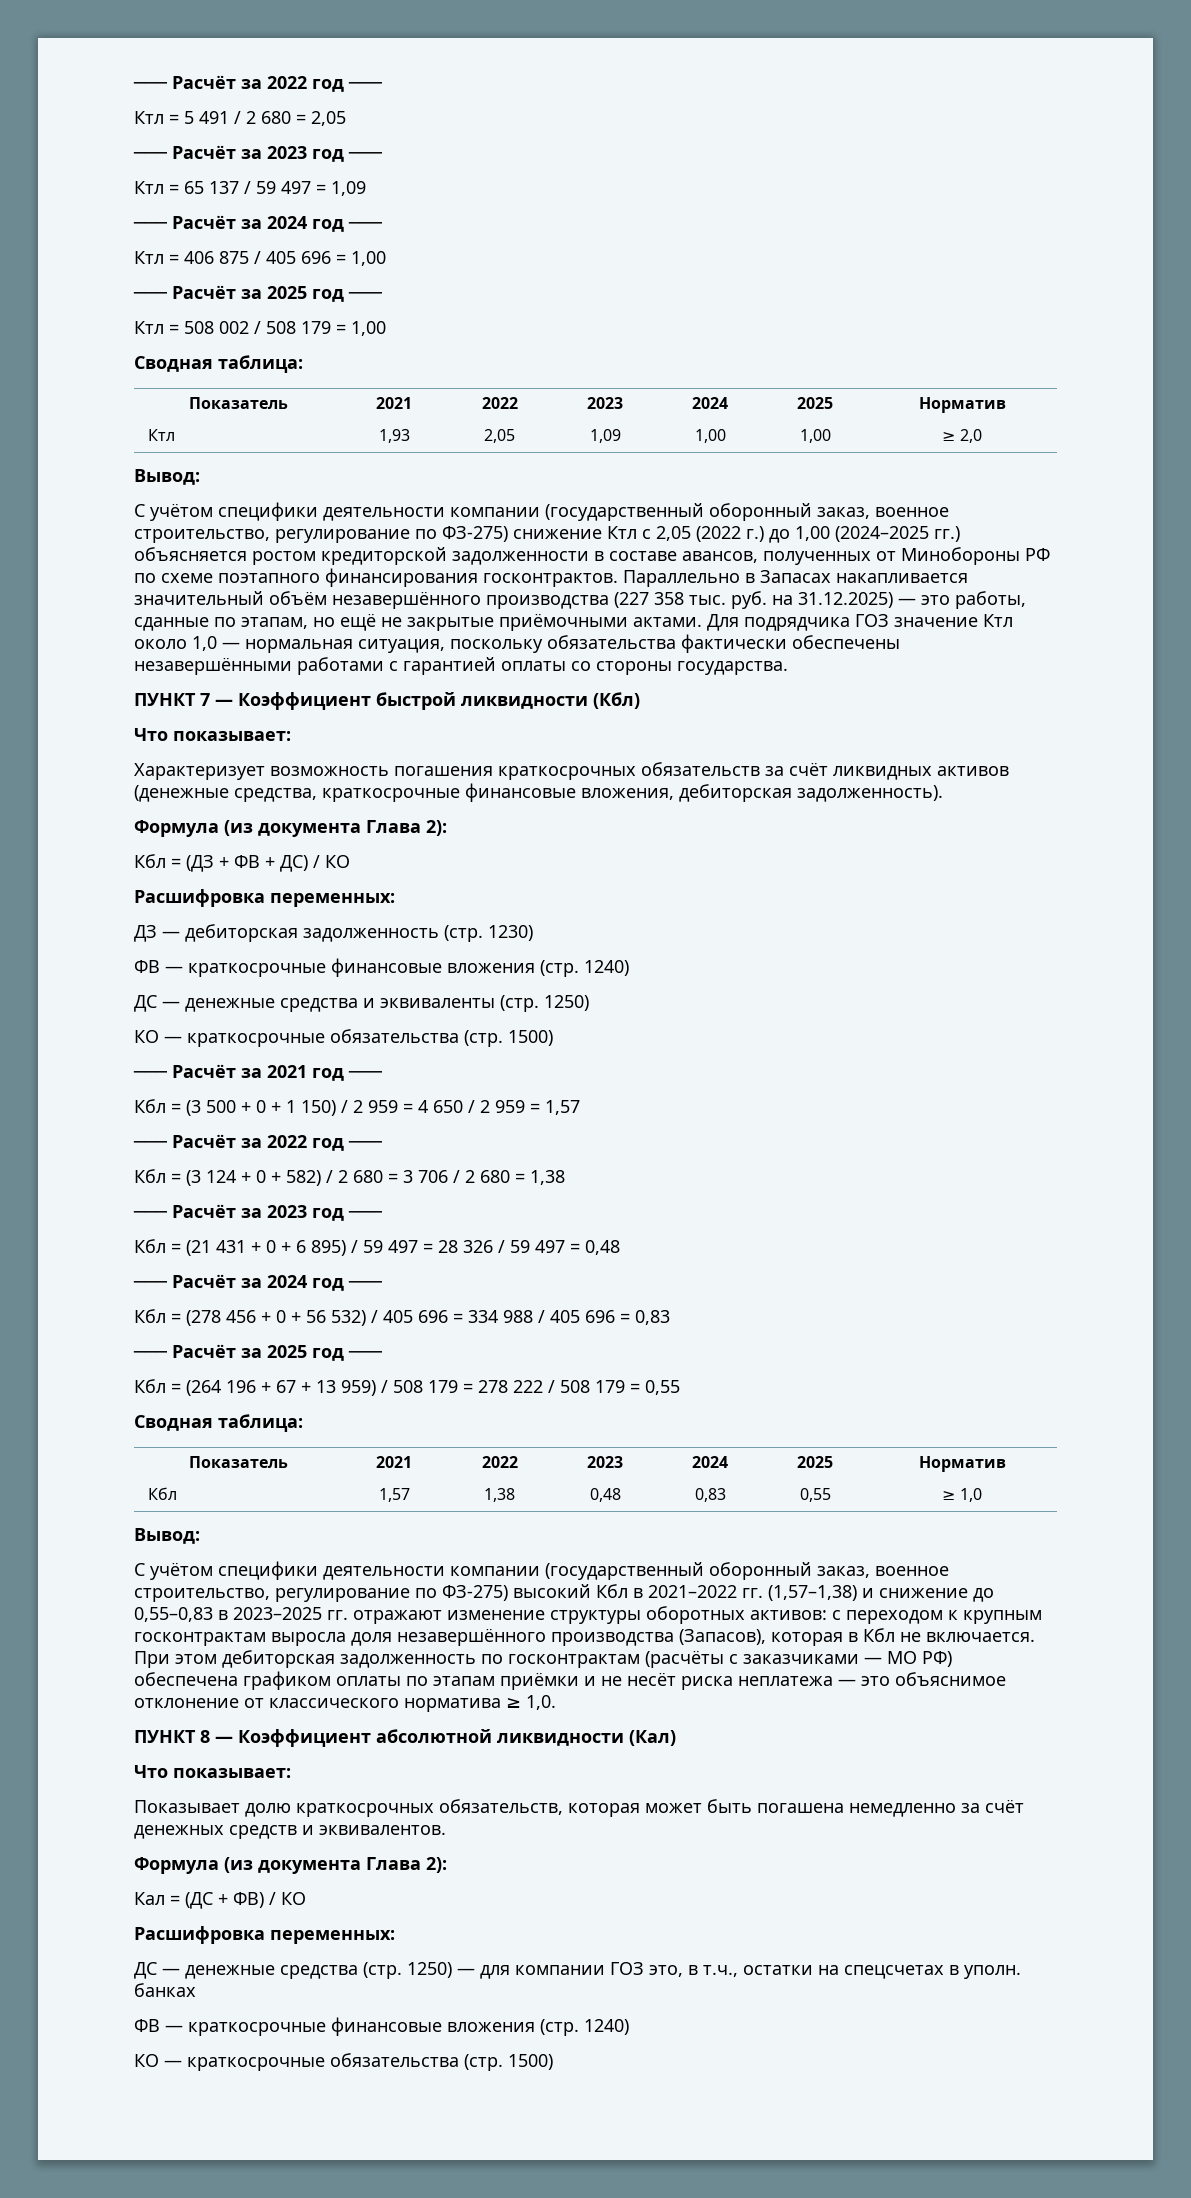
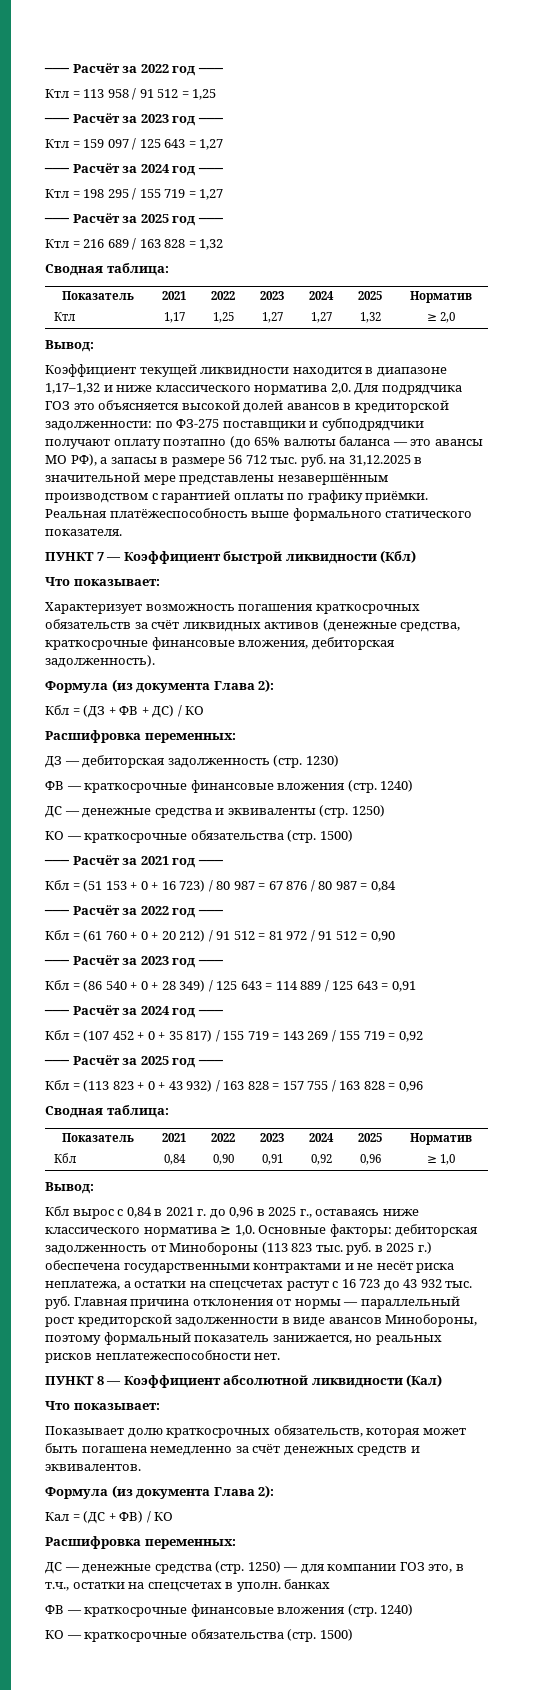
- Ктл = 5 491 / 2 680 = 2,05
+ Ктл = 113 958 / 91 512 = 1,25
- Ктл = 65 137 / 59 497 = 1,09
+ Ктл = 159 097 / 125 643 = 1,27
- Ктл = 406 875 / 405 696 = 1,00
+ Ктл = 198 295 / 155 719 = 1,27
- Ктл = 508 002 / 508 179 = 1,00
+ Ктл = 216 689 / 163 828 = 1,32
- Ктл | 1,93 | 2,05 | 1,09 | 1,00 | 1,00 | ≥ 2,0
+ Ктл | 1,17 | 1,25 | 1,27 | 1,27 | 1,32 | ≥ 2,0
  Вывод:
- С учётом специфики деятельности компании (государственный оборонный заказ, военное строительство, регулирование по ФЗ-275) снижение Ктл с 2,05 (2022 г.) до 1,00 (2024–2025 гг.) объясняется ростом кредиторской задолженности в составе авансов, полученных от Минобороны РФ по схеме поэтапного финансирования госконтрактов. Параллельно в Запасах накапливается значительный объём незавершённого производства (227 358 тыс. руб. на 31.12.2025) — это работы, сданные по этапам, но ещё не закрытые приёмочными актами. Для подрядчика ГОЗ значение Ктл около 1,0 — нормальная ситуация, поскольку обязательства фактически обеспечены незавершёнными работами с гарантией оплаты со стороны государства.
+ Коэффициент текущей ликвидности находится в диапазоне 1,17–1,32 и ниже классического норматива 2,0. Для подрядчика ГОЗ это объясняется высокой долей авансов в кредиторской задолженности: по ФЗ-275 поставщики и субподрядчики получают оплату поэтапно (до 65% валюты баланса — это авансы МО РФ), а запасы в размере 56 712 тыс. руб. на 31,12.2025 в значительной мере представлены незавершённым производством с гарантией оплаты по графику приёмки. Реальная платёжеспособность выше формального статического показателя.
- Кбл = (3 500 + 0 + 1 150) / 2 959 = 4 650 / 2 959 = 1,57
+ Кбл = (51 153 + 0 + 16 723) / 80 987 = 67 876 / 80 987 = 0,84
- Кбл = (3 124 + 0 + 582) / 2 680 = 3 706 / 2 680 = 1,38
+ Кбл = (61 760 + 0 + 20 212) / 91 512 = 81 972 / 91 512 = 0,90
- Кбл = (21 431 + 0 + 6 895) / 59 497 = 28 326 / 59 497 = 0,48
+ Кбл = (86 540 + 0 + 28 349) / 125 643 = 114 889 / 125 643 = 0,91
- Кбл = (278 456 + 0 + 56 532) / 405 696 = 334 988 / 405 696 = 0,83
+ Кбл = (107 452 + 0 + 35 817) / 155 719 = 143 269 / 155 719 = 0,92
- Кбл = (264 196 + 67 + 13 959) / 508 179 = 278 222 / 508 179 = 0,55
+ Кбл = (113 823 + 0 + 43 932) / 163 828 = 157 755 / 163 828 = 0,96
- Кбл | 1,57 | 1,38 | 0,48 | 0,83 | 0,55 | ≥ 1,0
+ Кбл | 0,84 | 0,90 | 0,91 | 0,92 | 0,96 | ≥ 1,0
  Вывод:
- С учётом специфики деятельности компании (государственный оборонный заказ, военное строительство, регулирование по ФЗ-275) высокий Кбл в 2021–2022 гг. (1,57–1,38) и снижение до 0,55–0,83 в 2023–2025 гг. отражают изменение структуры оборотных активов: с переходом к крупным госконтрактам выросла доля незавершённого производства (Запасов), которая в Кбл не включается. При этом дебиторская задолженность по госконтрактам (расчёты с заказчиками — МО РФ) обеспечена графиком оплаты по этапам приёмки и не несёт риска неплатежа — это объяснимое отклонение от классического норматива ≥ 1,0.
+ Кбл вырос с 0,84 в 2021 г. до 0,96 в 2025 г., оставаясь ниже классического норматива ≥ 1,0. Основные факторы: дебиторская задолженность от Минобороны (113 823 тыс. руб. в 2025 г.) обеспечена государственными контрактами и не несёт риска неплатежа, а остатки на спецсчетах растут с 16 723 до 43 932 тыс. руб. Главная причина отклонения от нормы — параллельный рост кредиторской задолженности в виде авансов Минобороны, поэтому формальный показатель занижается, но реальных рисков неплатежеспособности нет.

